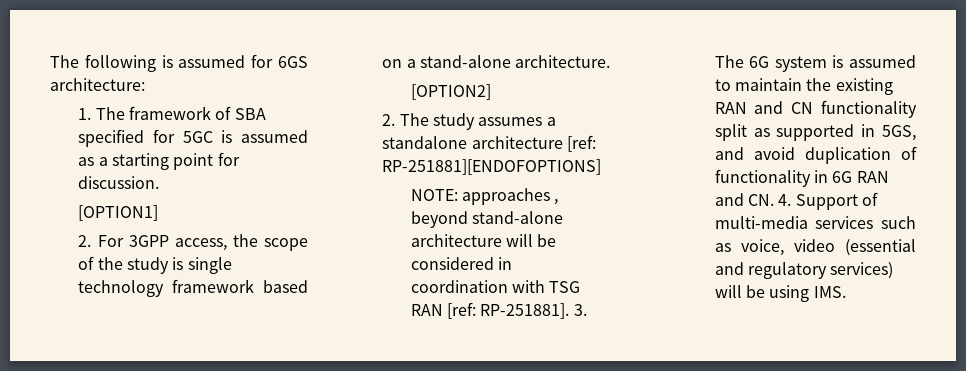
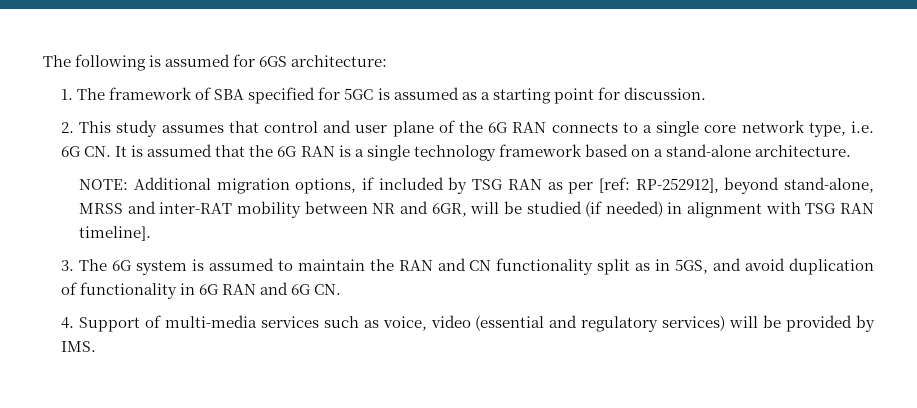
- [OPTION1]
- 2. For 3GPP access, the scope of the study is single technology framework based on a stand-alone architecture.
+ 2. This study assumes that control and user plane of the 6G RAN connects to a single core network type, i.e. 6G CN. It is assumed that the 6G RAN is a single technology framework based on a stand-alone architecture.
- [OPTION2]
- 2. The study assumes a standalone architecture [ref: RP-251881][ENDOFOPTIONS]
- NOTE: approaches , beyond stand-alone architecture will be considered in coordination with TSG RAN [ref: RP-251881]. 3. The 6G system is assumed to maintain the existing RAN and CN functionality split as supported in 5GS, and avoid duplication of functionality in 6G RAN and CN. 4. Support of multi-media services such as voice, video (essential and regulatory services) will be using IMS.
+ NOTE: Additional migration options, if included by TSG RAN as per [ref: RP-252912], beyond stand-alone, MRSS and inter-RAT mobility between NR and 6GR, will be studied (if needed) in alignment with TSG RAN timeline].
+ 3. The 6G system is assumed to maintain the RAN and CN functionality split as in 5GS, and avoid duplication of functionality in 6G RAN and 6G CN.
+ 4. Support of multi-media services such as voice, video (essential and regulatory services) will be provided by IMS.

